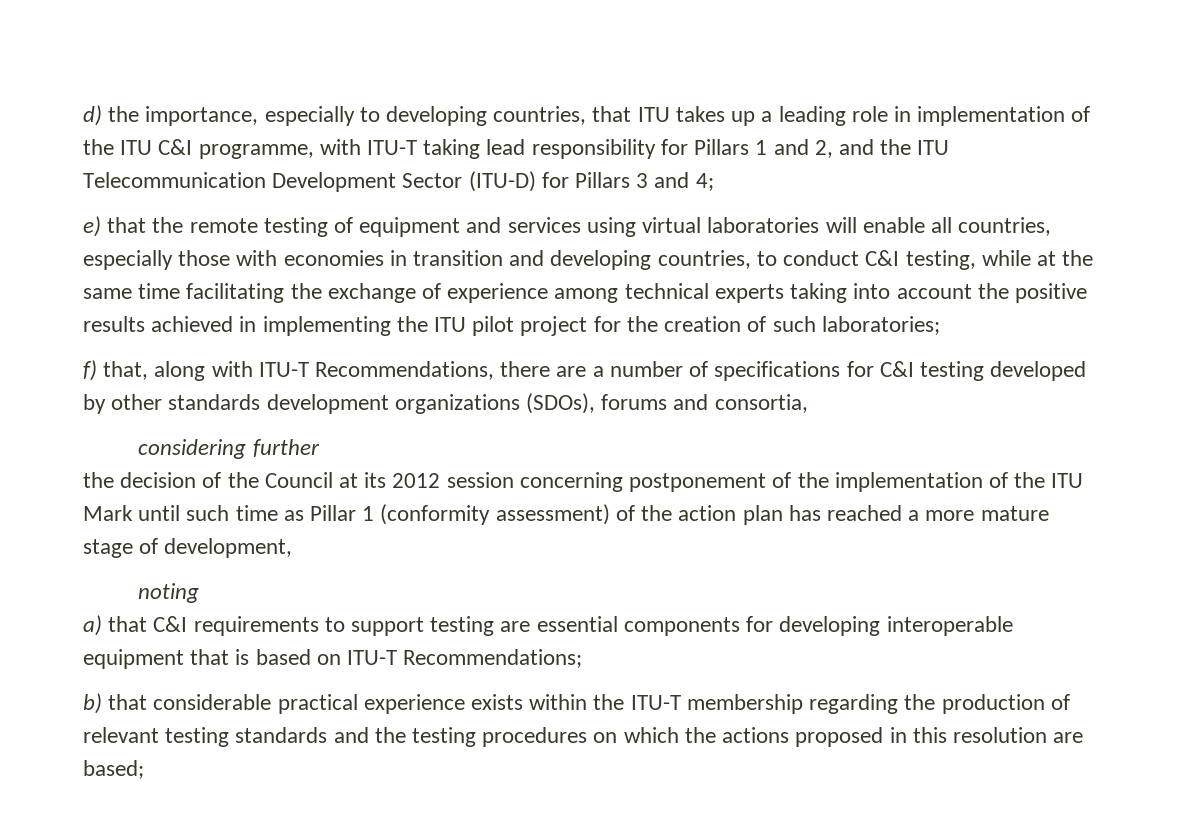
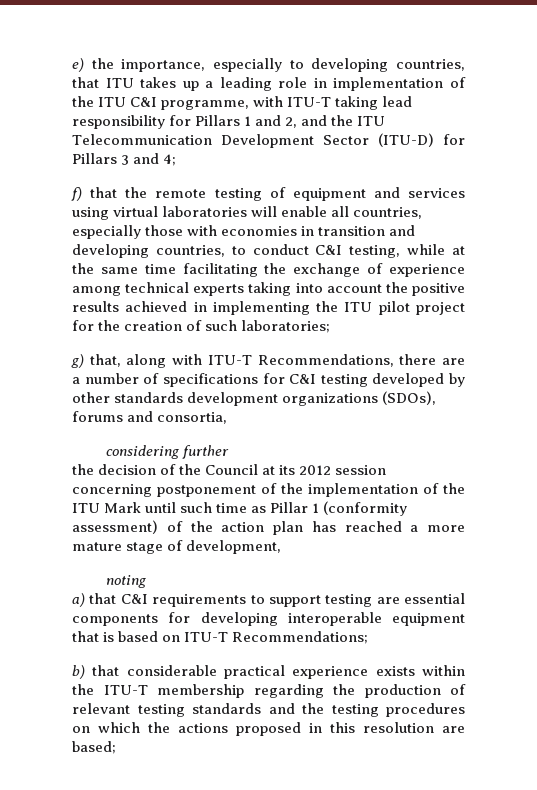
- d) the importance, especially to developing countries, that ITU takes up a leading role in implementation of the ITU C&I programme, with ITU-T taking lead responsibility for Pillars 1 and 2, and the ITU Telecommunication Development Sector (ITU-D) for Pillars 3 and 4;
+ e) the importance, especially to developing countries, that ITU takes up a leading role in implementation of the ITU C&I programme, with ITU-T taking lead responsibility for Pillars 1 and 2, and the ITU Telecommunication Development Sector (ITU-D) for Pillars 3 and 4;
- e) that the remote testing of equipment and services using virtual laboratories will enable all countries, especially those with economies in transition and developing countries, to conduct C&I testing, while at the same time facilitating the exchange of experience among technical experts taking into account the positive results achieved in implementing the ITU pilot project for the creation of such laboratories;
+ f) that the remote testing of equipment and services using virtual laboratories will enable all countries, especially those with economies in transition and developing countries, to conduct C&I testing, while at the same time facilitating the exchange of experience among technical experts taking into account the positive results achieved in implementing the ITU pilot project for the creation of such laboratories;
- f) that, along with ITU-T Recommendations, there are a number of specifications for C&I testing developed by other standards development organizations (SDOs), forums and consortia,
+ g) that, along with ITU-T Recommendations, there are a number of specifications for C&I testing developed by other standards development organizations (SDOs), forums and consortia,

